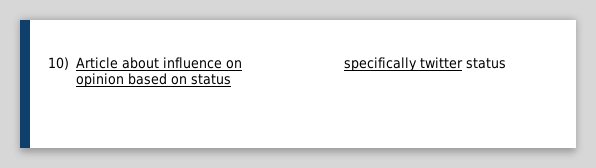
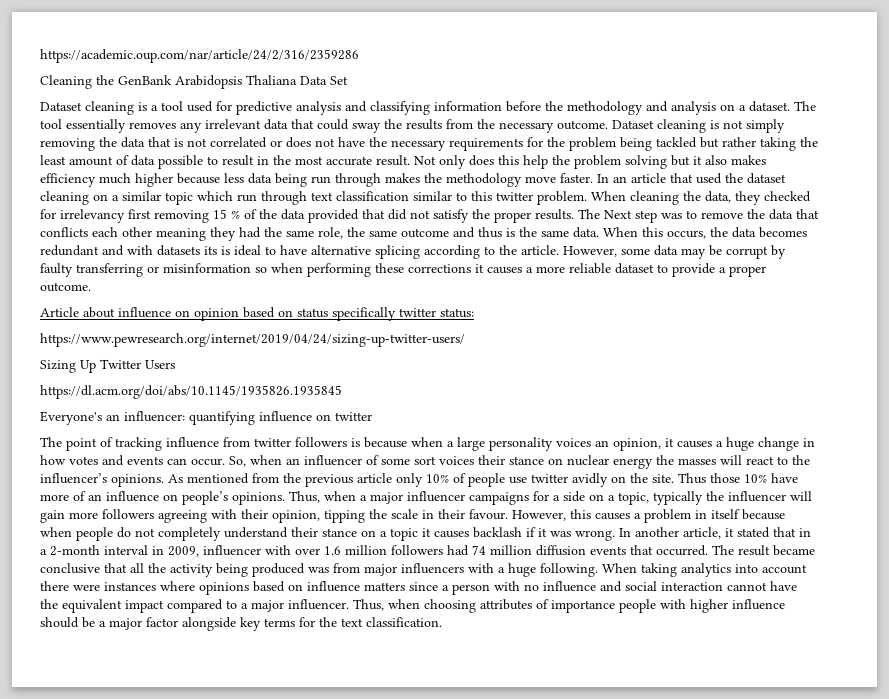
- 10) Article about influence on opinion based on status specifically twitter status
+ https://academic.oup.com/nar/article/24/2/316/2359286
+ Cleaning the GenBank Arabidopsis Thaliana Data Set
+ Dataset cleaning is a tool used for predictive analysis and classifying information before the methodology and analysis on a dataset. The tool essentially removes any irrelevant data that could sway the results from the necessary outcome. Dataset cleaning is not simply removing the data that is not correlated or does not have the necessary requirements for the problem being tackled but rather taking the least amount of data possible to result in the most accurate result. Not only does this help the problem solving but it also makes efficiency much higher because less data being run through makes the methodology move faster. In an article that used the dataset cleaning on a similar topic which run through text classification similar to this twitter problem. When cleaning the data, they checked for irrelevancy first removing 15 % of the data provided that did not satisfy the proper results. The Next step was to remove the data that conflicts each other meaning they had the same role, the same outcome and thus is the same data. When this occurs, the data becomes redundant and with datasets its is ideal to have alternative splicing according to the article. However, some data may be corrupt by faulty transferring or misinformation so when performing these corrections it causes a more reliable dataset to provide a proper outcome.
+ Article about influence on opinion based on status specifically twitter status:
+ https://www.pewresearch.org/internet/2019/04/24/sizing-up-twitter-users/
+ Sizing Up Twitter Users
+ https://dl.acm.org/doi/abs/10.1145/1935826.1935845
+ Everyone's an influencer: quantifying influence on twitter
+ The point of tracking influence from twitter followers is because when a large personality voices an opinion, it causes a huge change in how votes and events can occur. So, when an influencer of some sort voices their stance on nuclear energy the masses will react to the influencer’s opinions. As mentioned from the previous article only 10% of people use twitter avidly on the site. Thus those 10% have more of an influence on people’s opinions. Thus, when a major influencer campaigns for a side on a topic, typically the influencer will gain more followers agreeing with their opinion, tipping the scale in their favour. However, this causes a problem in itself because when people do not completely understand their stance on a topic it causes backlash if it was wrong. In another article, it stated that in a 2-month interval in 2009, influencer with over 1.6 million followers had 74 million diffusion events that occurred. The result became conclusive that all the activity being produced was from major influencers with a huge following. When taking analytics into account there were instances where opinions based on influence matters since a person with no influence and social interaction cannot have the equivalent impact compared to a major influencer. Thus, when choosing attributes of importance people with higher influence should be a major factor alongside key terms for the text classification.

